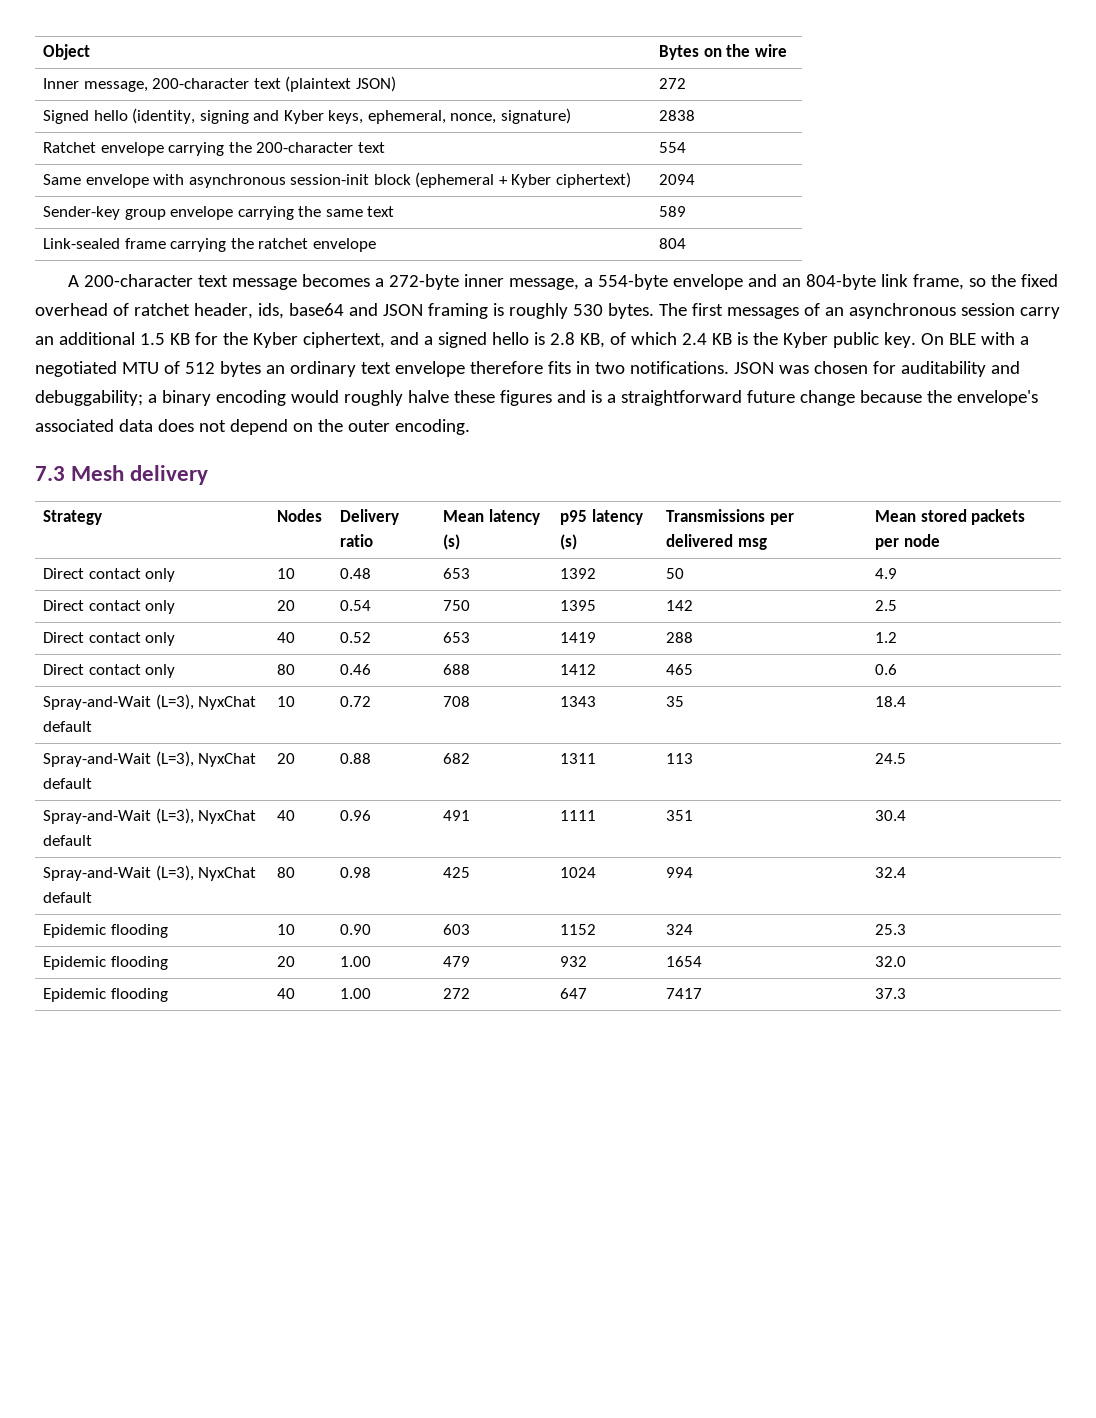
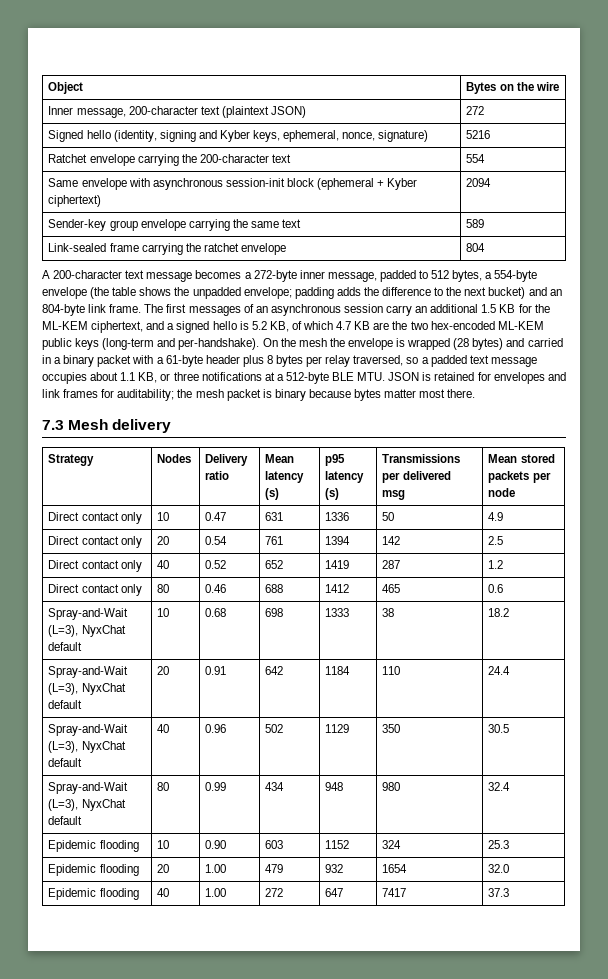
- Signed hello (identity, signing and Kyber keys, ephemeral, nonce, signature) | 2838
+ Signed hello (identity, signing and Kyber keys, ephemeral, nonce, signature) | 5216
- A 200-character text message becomes a 272-byte inner message, a 554-byte envelope and an 804-byte link frame, so the fixed overhead of ratchet header, ids, base64 and JSON framing is roughly 530 bytes.
+ A 200-character text message becomes a 272-byte inner message, padded to 512 bytes, a 554-byte envelope (the table shows the unpadded envelope; padding adds the difference to the next bucket) and an 804-byte link frame.
- The first messages of an asynchronous session carry an additional 1.5 KB for the Kyber ciphertext, and a signed hello is 2.8 KB, of which 2.4 KB is the Kyber public key. On BLE with a negotiated MTU of 512 bytes an ordinary text envelope therefore fits in two notifications. JSON was chosen for auditability and debuggability; a binary encoding would roughly halve these figures and is a straightforward future change because the envelope's associated data does not depend on the outer encoding.
+ The first messages of an asynchronous session carry an additional 1.5 KB for the ML-KEM ciphertext, and a signed hello is 5.2 KB, of which 4.7 KB are the two hex-encoded ML-KEM public keys (long-term and per-handshake). On the mesh the envelope is wrapped (28 bytes) and carried in a binary packet with a 61-byte header plus 8 bytes per relay traversed, so a padded text message occupies about 1.1 KB, or three notifications at a 512-byte BLE MTU. JSON is retained for envelopes and link frames for auditability; the mesh packet is binary because bytes matter most there.
- Direct contact only | 10 | 0.48 | 653 | 1392 | 50 | 4.9
+ Direct contact only | 10 | 0.47 | 631 | 1336 | 50 | 4.9
- Direct contact only | 20 | 0.54 | 750 | 1395 | 142 | 2.5
+ Direct contact only | 20 | 0.54 | 761 | 1394 | 142 | 2.5
- Direct contact only | 40 | 0.52 | 653 | 1419 | 288 | 1.2
+ Direct contact only | 40 | 0.52 | 652 | 1419 | 287 | 1.2
- Spray-and-Wait (L=3), NyxChat default | 10 | 0.72 | 708 | 1343 | 35 | 18.4
+ Spray-and-Wait (L=3), NyxChat default | 10 | 0.68 | 698 | 1333 | 38 | 18.2
- Spray-and-Wait (L=3), NyxChat default | 20 | 0.88 | 682 | 1311 | 113 | 24.5
+ Spray-and-Wait (L=3), NyxChat default | 20 | 0.91 | 642 | 1184 | 110 | 24.4
- Spray-and-Wait (L=3), NyxChat default | 40 | 0.96 | 491 | 1111 | 351 | 30.4
+ Spray-and-Wait (L=3), NyxChat default | 40 | 0.96 | 502 | 1129 | 350 | 30.5
- Spray-and-Wait (L=3), NyxChat default | 80 | 0.98 | 425 | 1024 | 994 | 32.4
+ Spray-and-Wait (L=3), NyxChat default | 80 | 0.99 | 434 | 948 | 980 | 32.4

